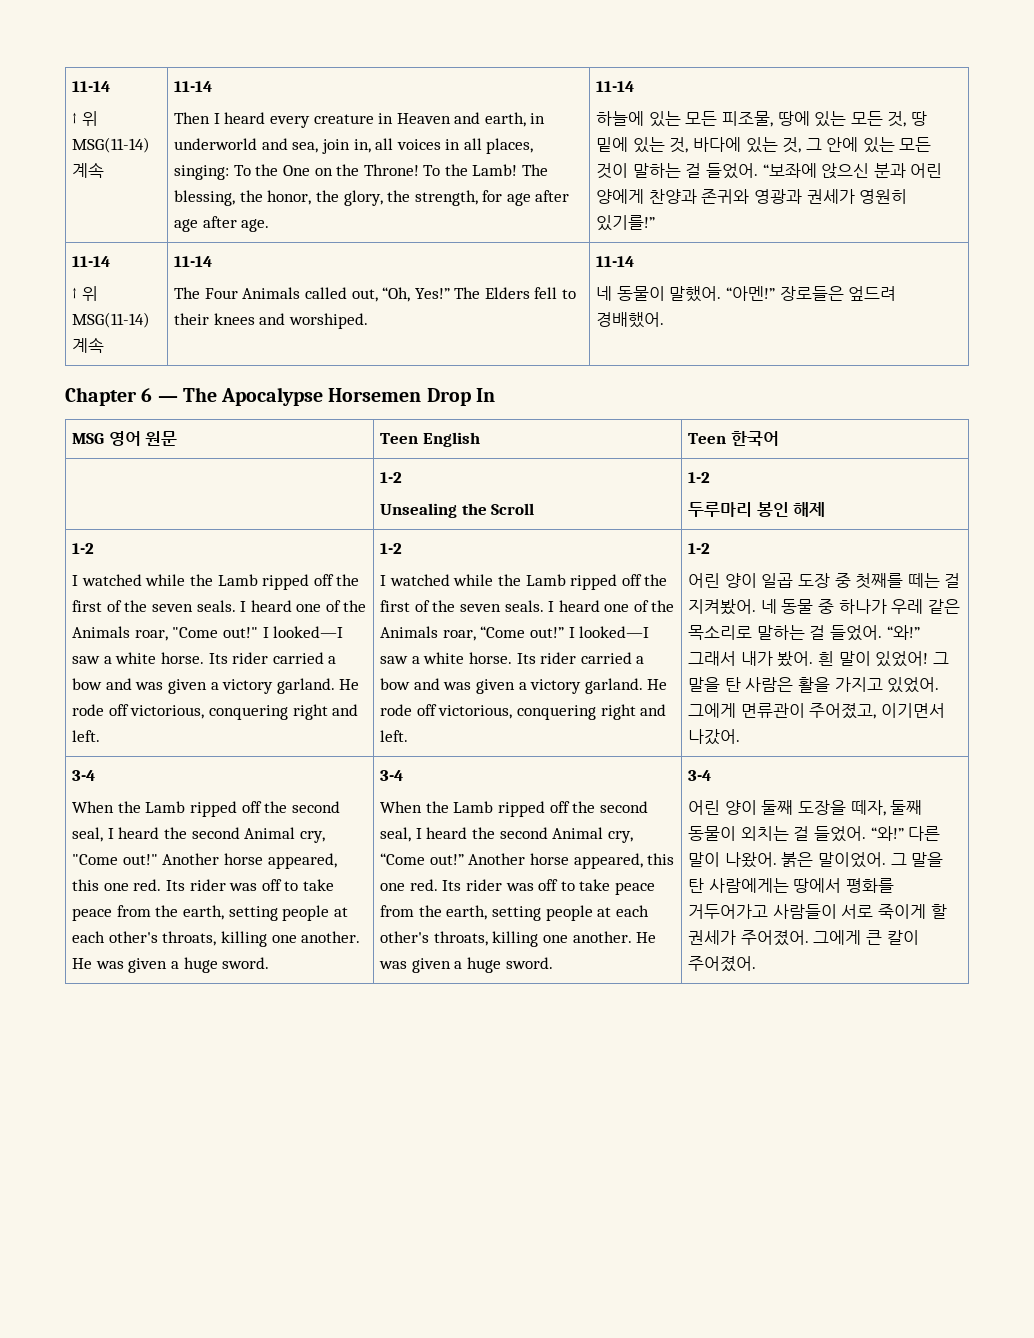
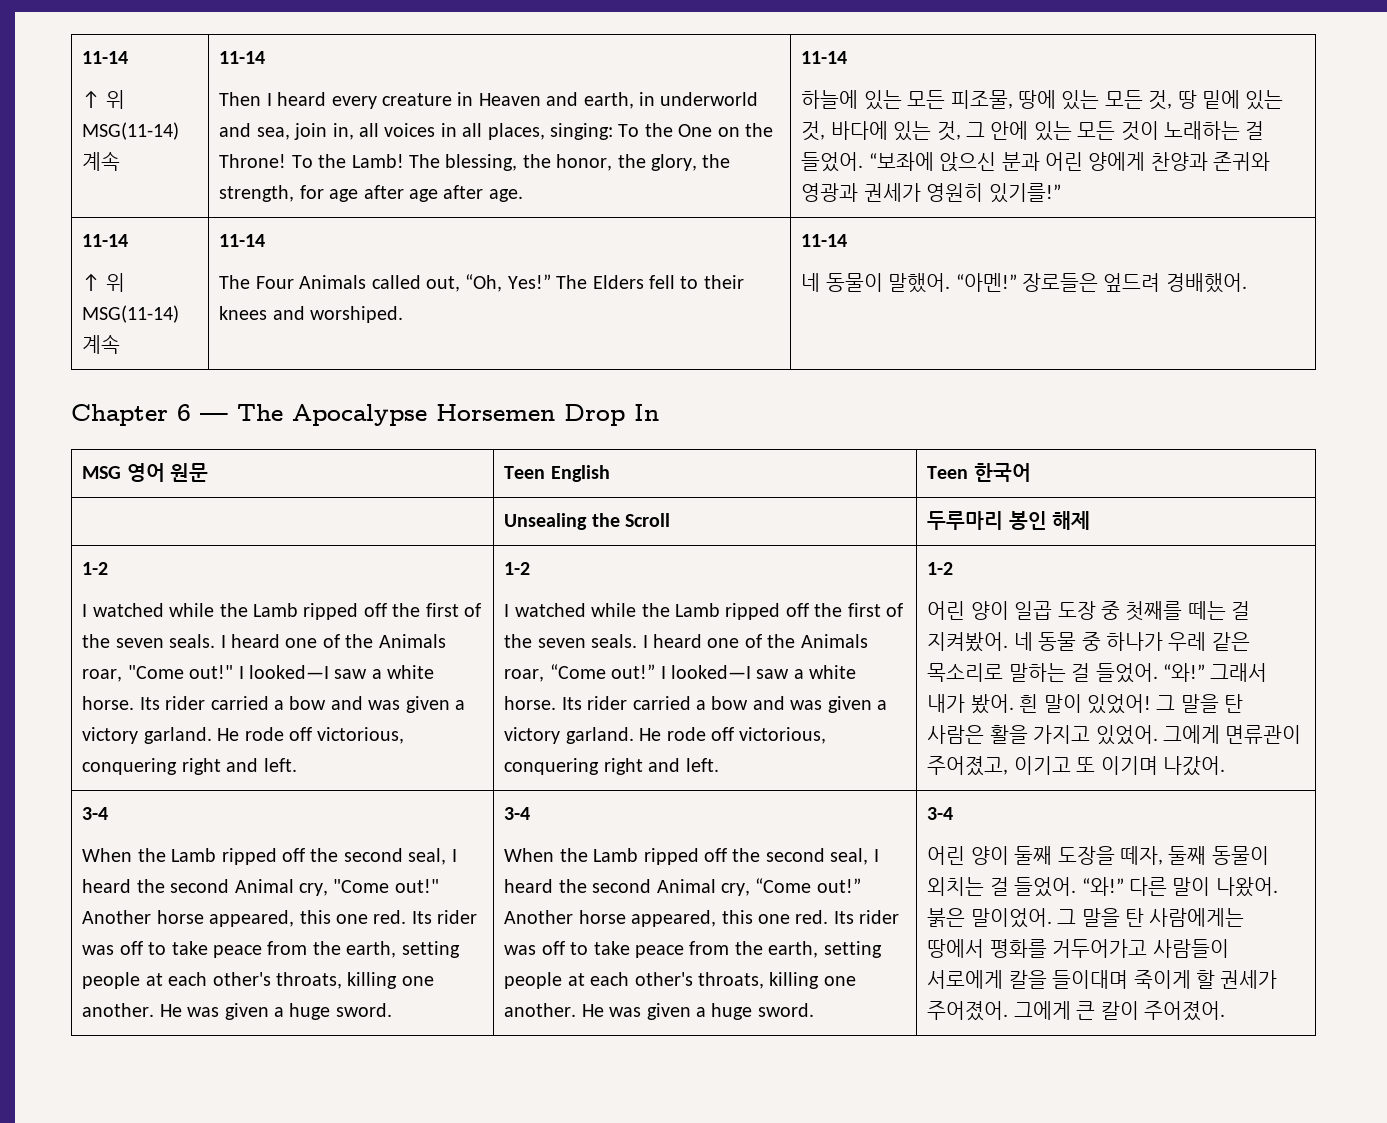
- 하늘에 있는 모든 피조물, 땅에 있는 모든 것, 땅 밑에 있는 것, 바다에 있는 것, 그 안에 있는 모든 것이 말하는 걸 들었어.
+ 하늘에 있는 모든 피조물, 땅에 있는 모든 것, 땅 밑에 있는 것, 바다에 있는 것, 그 안에 있는 모든 것이 노래하는 걸 들었어.
  MSG 영어 원문 | Teen English | Teen 한국어
- | 1-2
- Unsealing the Scroll | 1-2
- 두루마리 봉인 해제
+ | Unsealing the Scroll | 두루마리 봉인 해제
- 그에게 면류관이 주어졌고, 이기면서 나갔어.
+ 그에게 면류관이 주어졌고, 이기고 또 이기며 나갔어.
- 그 말을 탄 사람에게는 땅에서 평화를 거두어가고 사람들이 서로 죽이게 할 권세가 주어졌어.
+ 그 말을 탄 사람에게는 땅에서 평화를 거두어가고 사람들이 서로에게 칼을 들이대며 죽이게 할 권세가 주어졌어.

